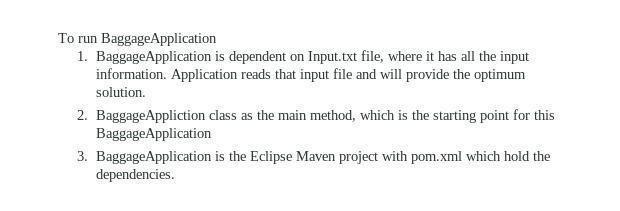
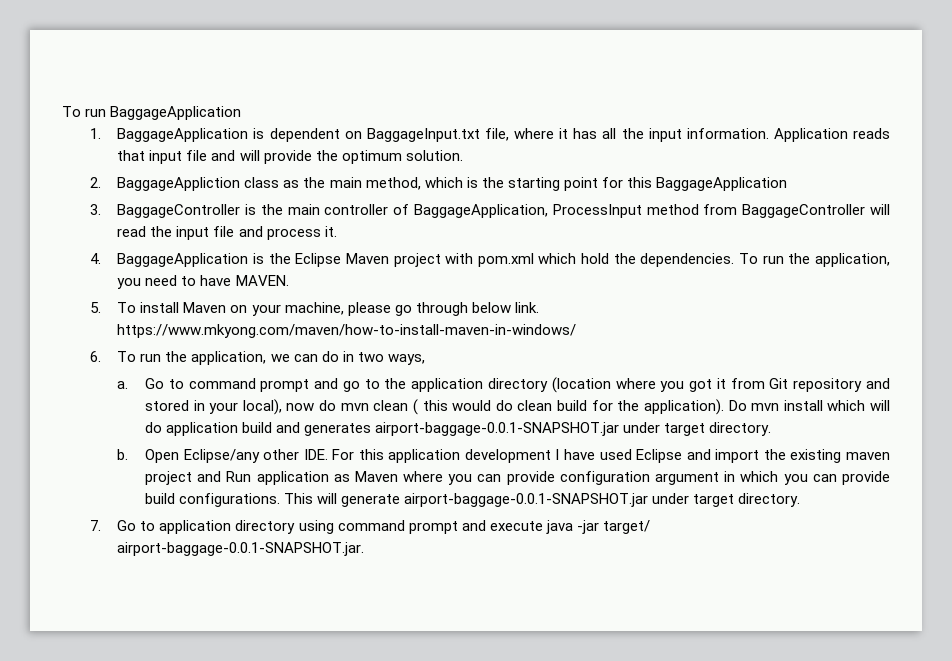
- 1. BaggageApplication is dependent on Input.txt file, where it has all the input information.
+ 1. BaggageApplication is dependent on BaggageInput.txt file, where it has all the input information.
- 3. BaggageApplication is the Eclipse Maven project with pom.xml which hold the dependencies.
+ 3. BaggageController is the main controller of BaggageApplication, ProcessInput method from BaggageController will read the input file and process it.
+ 4. BaggageApplication is the Eclipse Maven project with pom.xml which hold the dependencies.
+ To run the application, you need to have MAVEN.
+ 5. To install Maven on your machine, please go through below link. https://www.mkyong.com/maven/how-to-install-maven-in-windows/
+ 6. To run the application, we can do in two ways,
+ a. Go to command prompt and go to the application directory (location where you got it from Git repository and stored in your local), now do mvn clean ( this would do clean build for the application). Do mvn install which will do application build and generates airport-baggage-0.0.1-SNAPSHOT.jar under target directory.
+ b. Open Eclipse/any other IDE. For this application development I have used Eclipse and import the existing maven project and Run application as Maven where you can provide configuration argument in which you can provide build configurations. This will generate airport-baggage-0.0.1-SNAPSHOT.jar under target directory.
+ 7. Go to application directory using command prompt and execute java -jar target/ airport-baggage-0.0.1-SNAPSHOT.jar.

